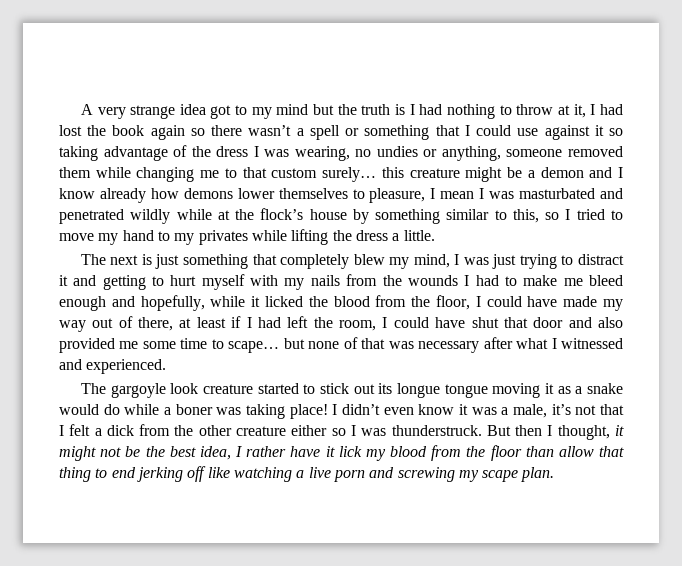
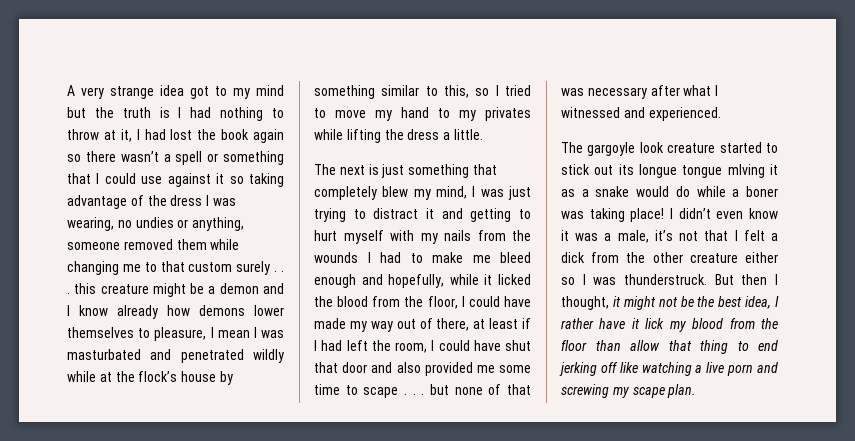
- A very strange idea got to my mind but the truth is I had nothing to throw at it, I had lost the book again so there wasn’t a spell or something that I could use against it so taking advantage of the dress I was wearing, no undies or anything, someone removed them while changing me to that custom surely… this creature might be a demon and I know already how demons lower themselves to pleasure, I mean I was masturbated and penetrated wildly while at the flock’s house by something similar to this, so I tried to move my hand to my privates while lifting the dress a little.
+ A very strange idea got to my mind but the truth is I had nothing to throw at it, I had lost the book again so there wasn’t a spell or something that I could use against it so taking advantage of the dress I was wearing, no undies or anything, someone removed them while changing me to that custom surely . . . this creature might be a demon and I know already how demons lower themselves to pleasure, I mean I was masturbated and penetrated wildly while at the flock’s house by something similar to this, so I tried to move my hand to my privates while lifting the dress a little.
- The next is just something that completely blew my mind, I was just trying to distract it and getting to hurt myself with my nails from the wounds I had to make me bleed enough and hopefully, while it licked the blood from the floor, I could have made my way out of there, at least if I had left the room, I could have shut that door and also provided me some time to scape… but none of that was necessary after what I witnessed and experienced.
+ The next is just something that completely blew my mind, I was just trying to distract it and getting to hurt myself with my nails from the wounds I had to make me bleed enough and hopefully, while it licked the blood from the floor, I could have made my way out of there, at least if I had left the room, I could have shut that door and also provided me some time to scape . . . but none of that was necessary after what I witnessed and experienced.
- The gargoyle look creature started to stick out its longue tongue moving it as a snake would do while a boner was taking place!
+ The gargoyle look creature started to stick out its longue tongue mIving it as a snake would do while a boner was taking place!

